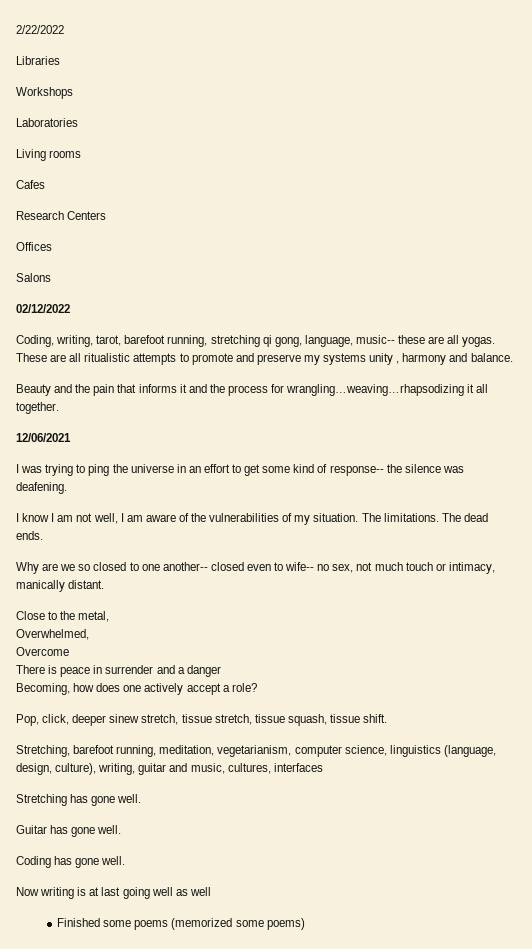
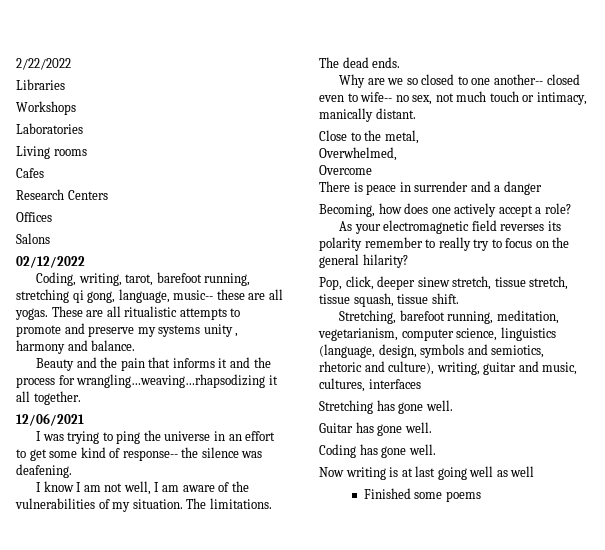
+ As your electromagnetic field reverses its polarity remember to really try to focus on the general hilarity?
- Stretching, barefoot running, meditation, vegetarianism, computer science, linguistics (language, design, culture), writing, guitar and music, cultures, interfaces
+ Stretching, barefoot running, meditation, vegetarianism, computer science, linguistics (language, design, symbols and semiotics, rhetoric and culture), writing, guitar and music, cultures, interfaces
- Finished some poems (memorized some poems)
+ Finished some poems

